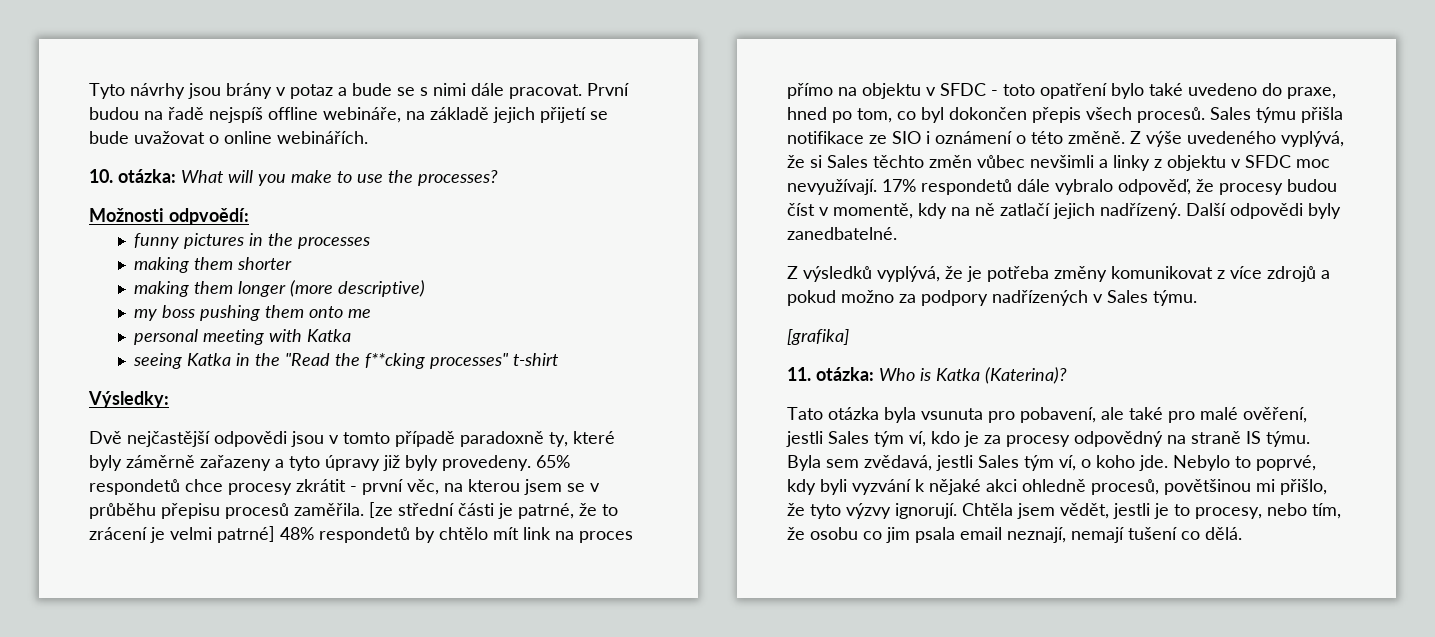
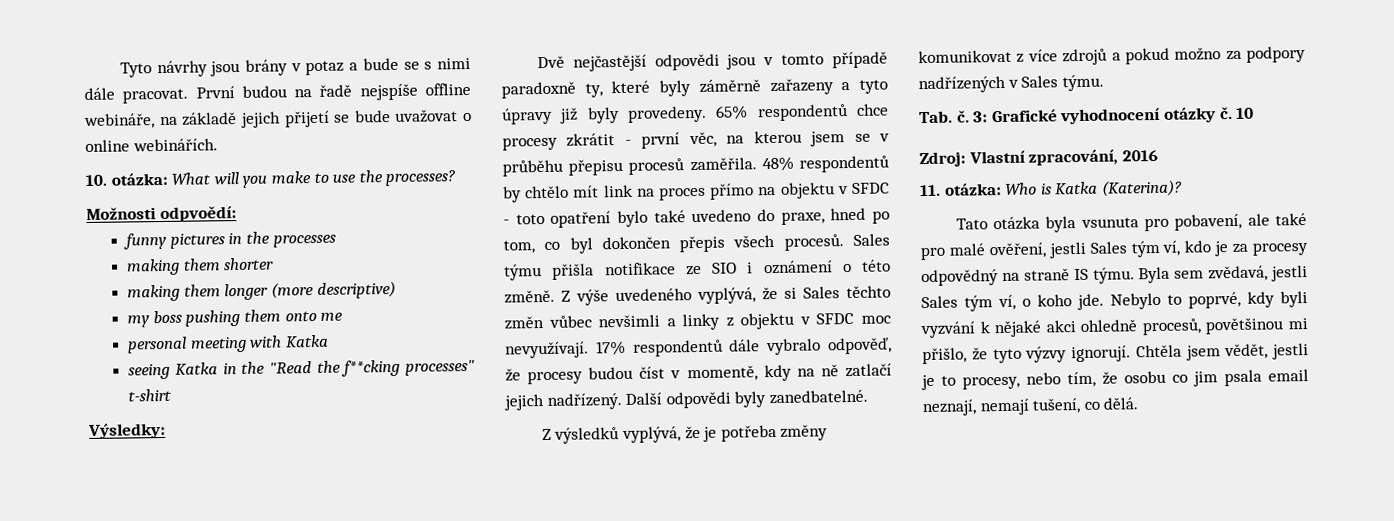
- První budou na řadě nejspíš offline webináře, na základě jejich přijetí se bude uvažovat o online webinářích.
+ První budou na řadě nejspíše offline webináře, na základě jejich přijetí se bude uvažovat o online webinářích.
- 65% respondetů chce procesy zkrátit - první věc, na kterou jsem se v průběhu přepisu procesů zaměřila.
+ 65% respondentů chce procesy zkrátit - první věc, na kterou jsem se v průběhu přepisu procesů zaměřila.
- [ze střední části je patrné, že to zrácení je velmi patrné] 48% respondetů by chtělo mít link na proces přímo na objektu v SFDC - toto opatření bylo také uvedeno do praxe, hned po tom, co byl dokončen přepis všech procesů.
+ 48% respondentů by chtělo mít link na proces přímo na objektu v SFDC - toto opatření bylo také uvedeno do praxe, hned po tom, co byl dokončen přepis všech procesů.
- 17% respondetů dále vybralo odpověď, že procesy budou číst v momentě, kdy na ně zatlačí jejich nadřízený.
+ 17% respondentů dále vybralo odpověď, že procesy budou číst v momentě, kdy na ně zatlačí jejich nadřízený.
- [grafika]
+ Tab. č. 3: Grafické vyhodnocení otázky č. 10
+ Zdroj: Vlastní zpracování, 2016
- Chtěla jsem vědět, jestli je to procesy, nebo tím, že osobu co jim psala email neznají, nemají tušení co dělá.
+ Chtěla jsem vědět, jestli je to procesy, nebo tím, že osobu co jim psala email neznají, nemají tušení, co dělá.

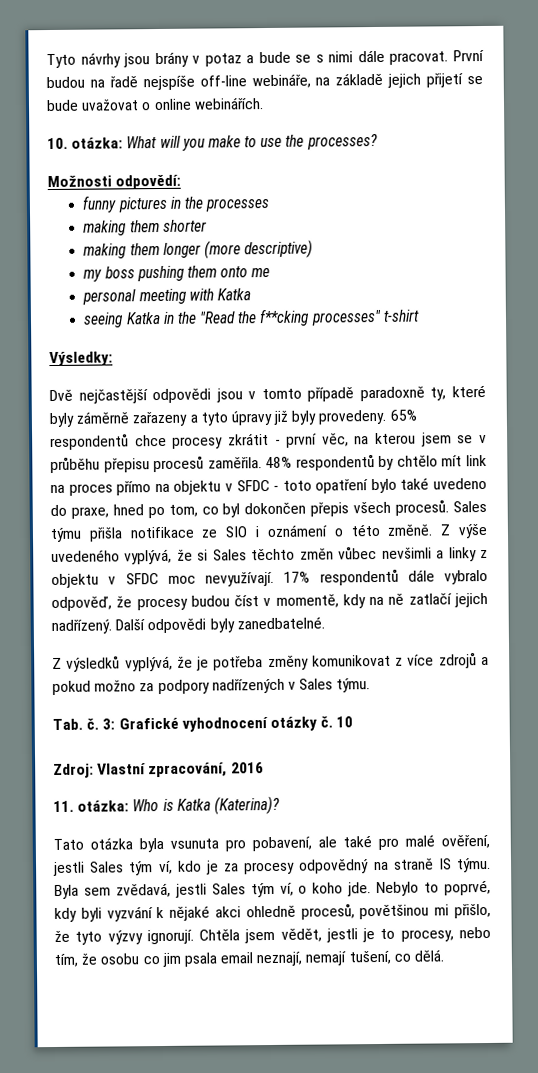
- První budou na řadě nejspíše offline webináře, na základě jejich přijetí se bude uvažovat o online webinářích.
+ První budou na řadě nejspíše off-line webináře, na základě jejich přijetí se bude uvažovat o online webinářích.
- Možnosti odpvoědí:
+ Možnosti odpovědí:

